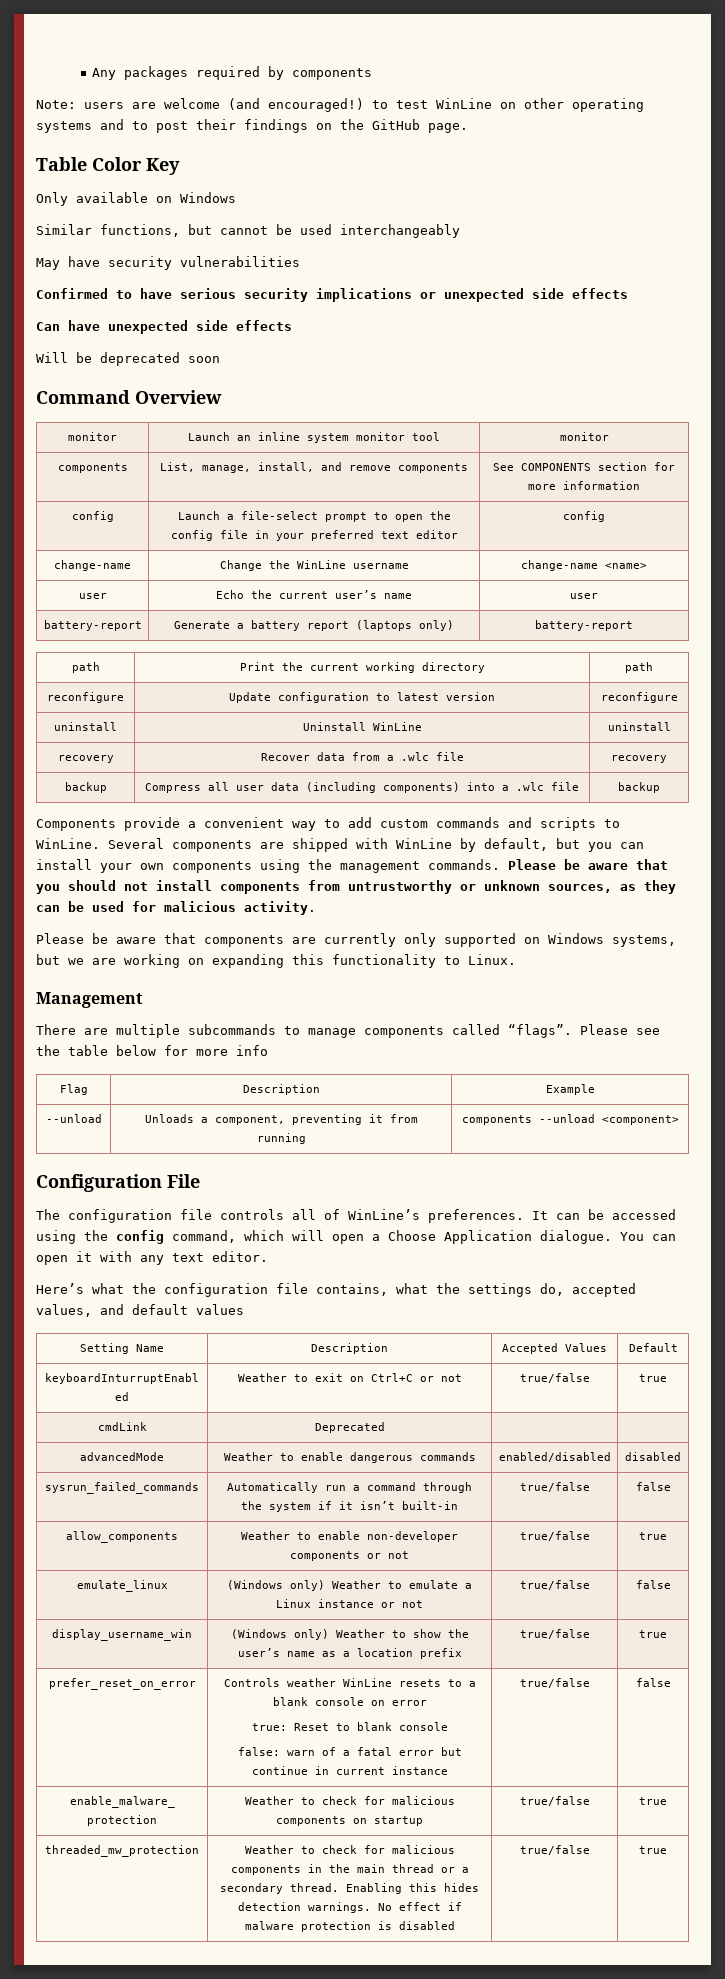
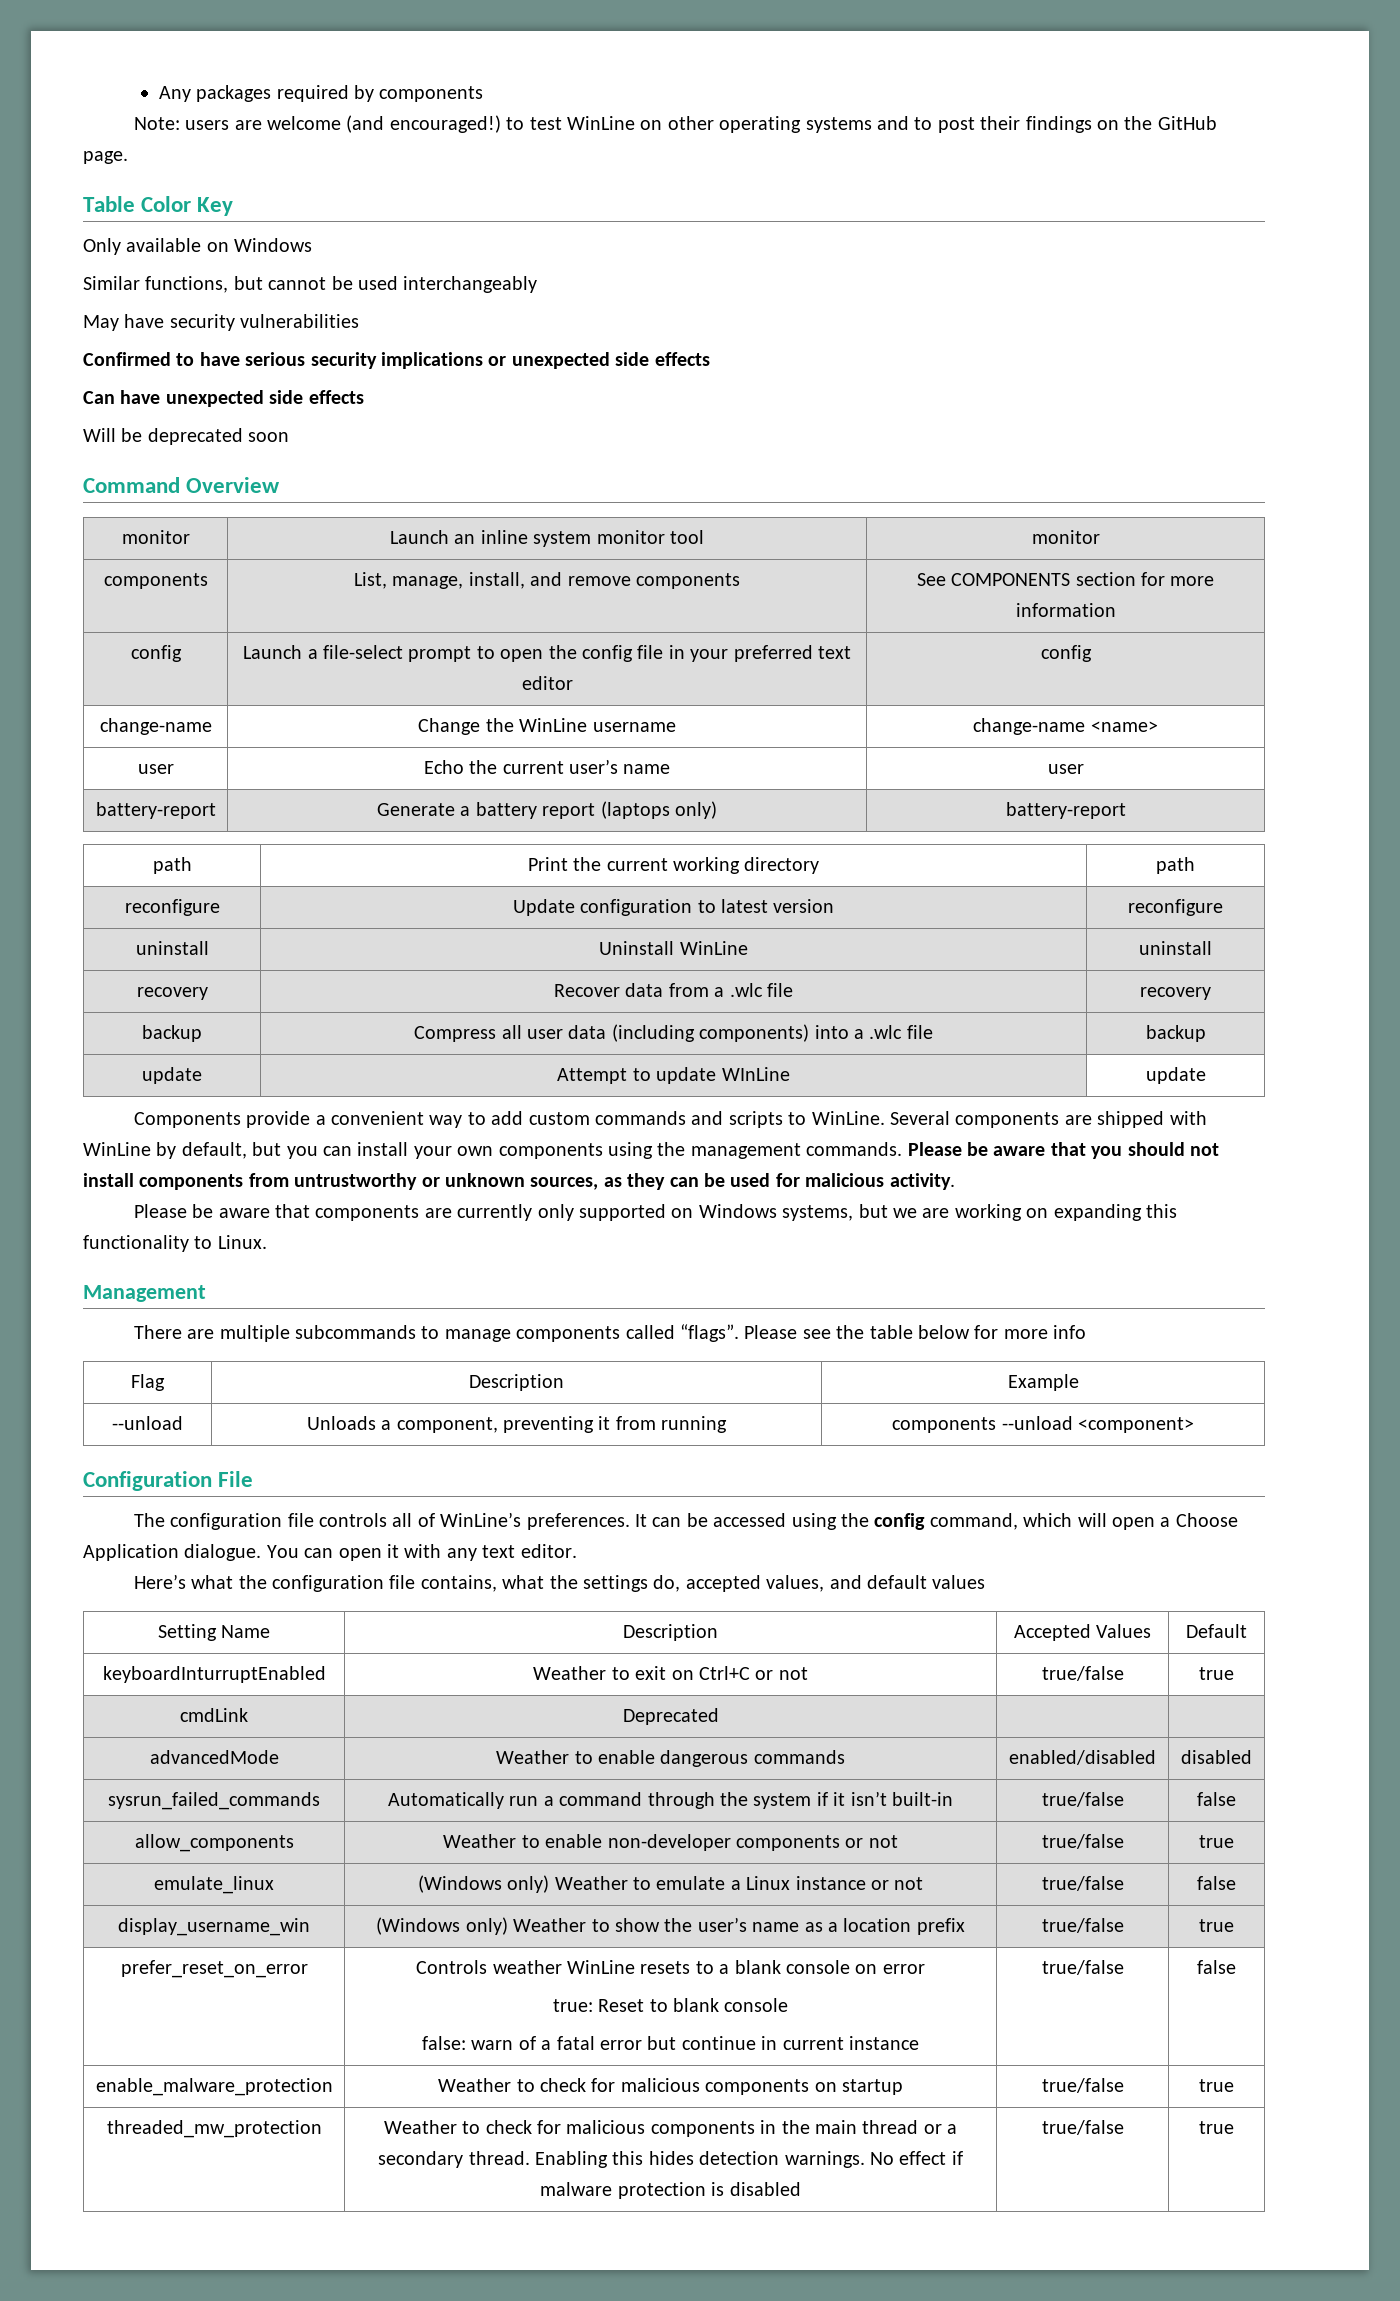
+ update | Attempt to update WInLine | update

